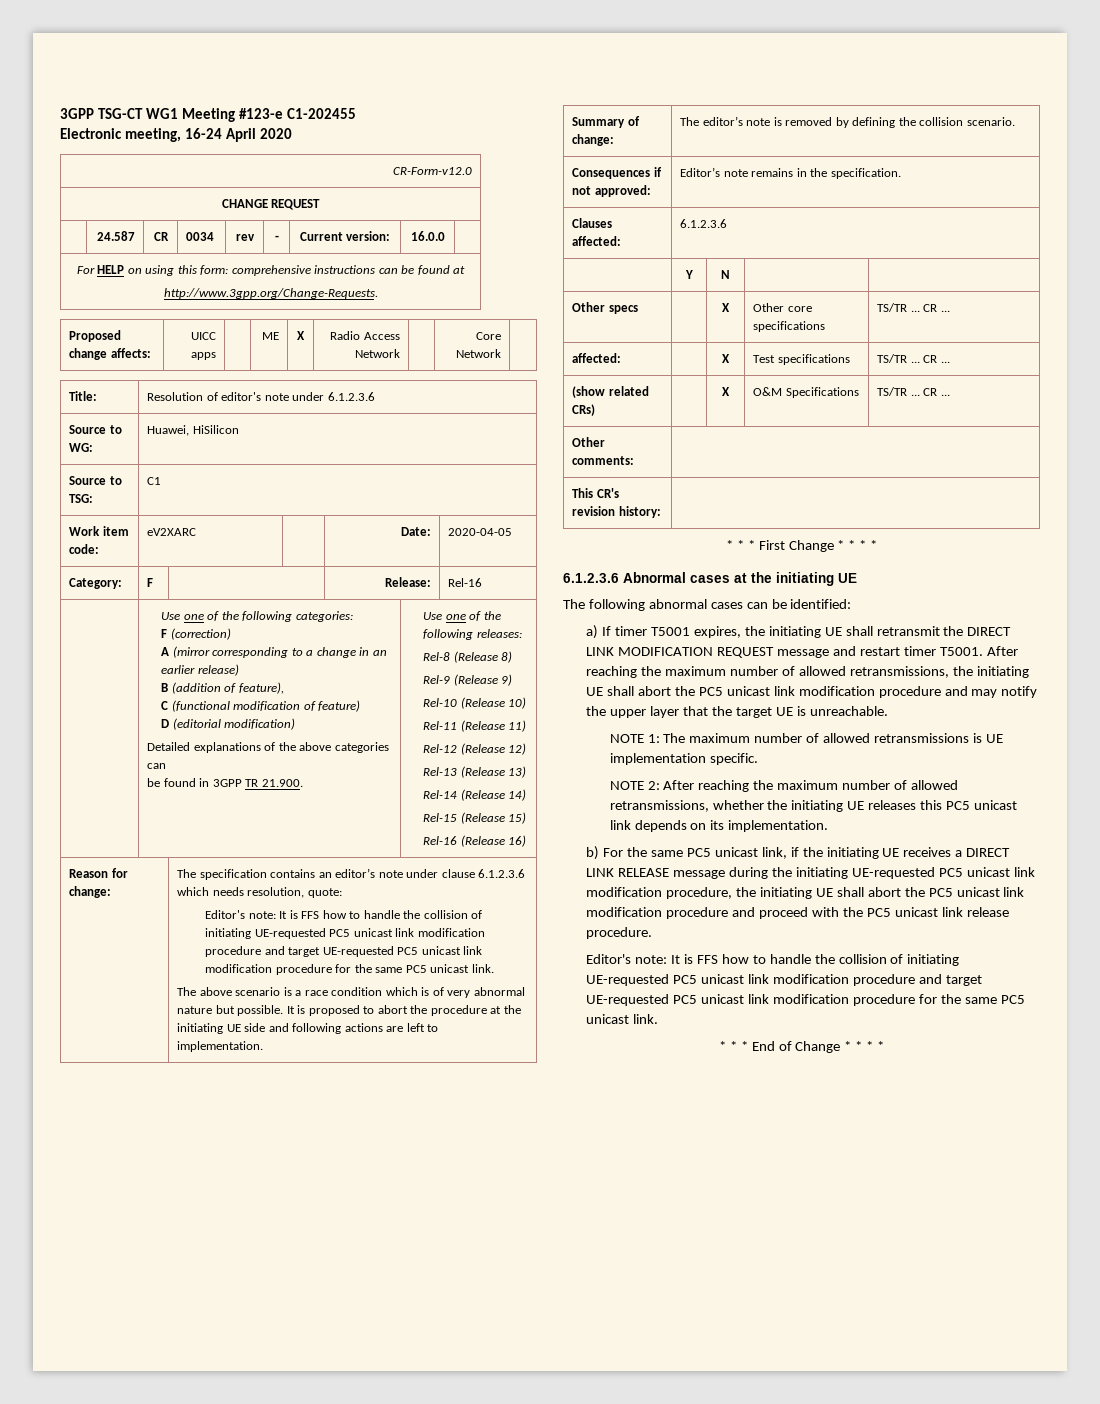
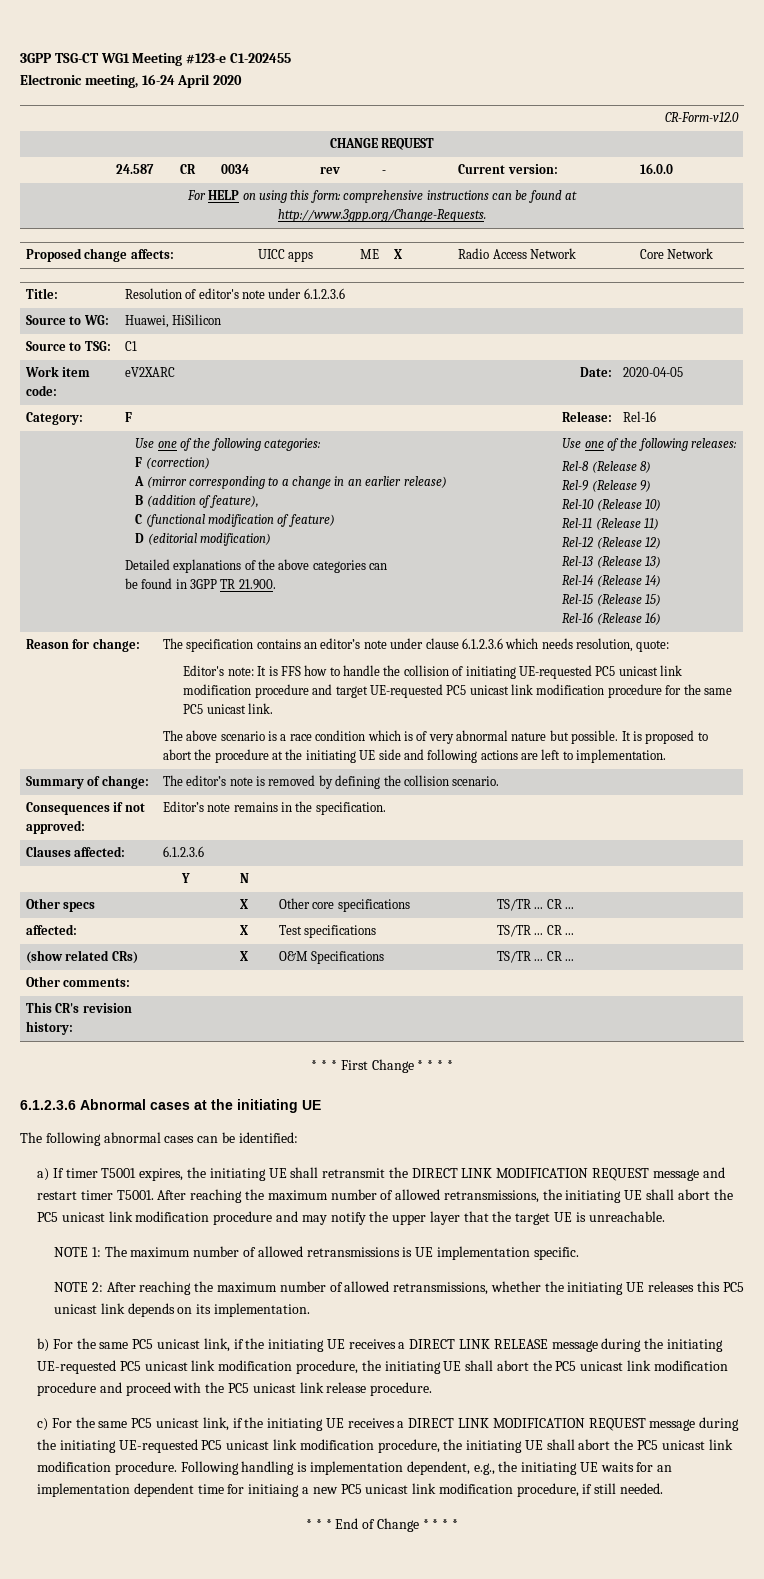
  b) For the same PC5 unicast link, if the initiating UE receives a DIRECT LINK RELEASE message during the initiating UE-requested PC5 unicast link modification procedure, the initiating UE shall abort the PC5 unicast link modification procedure and proceed with the PC5 unicast link release procedure.
- Editor's note: It is FFS how to handle the collision of initiating UE-requested PC5 unicast link modification procedure and target UE-requested PC5 unicast link modification procedure for the same PC5 unicast link.
+ c) For the same PC5 unicast link, if the initiating UE receives a DIRECT LINK MODIFICATION REQUEST message during the initiating UE-requested PC5 unicast link modification procedure, the initiating UE shall abort the PC5 unicast link modification procedure. Following handling is implementation dependent, e.g., the initiating UE waits for an implementation dependent time for initiaing a new PC5 unicast link modification procedure, if still needed.

